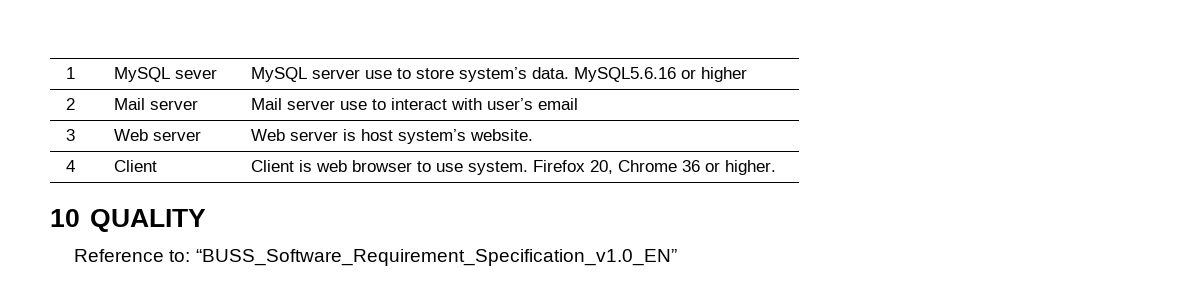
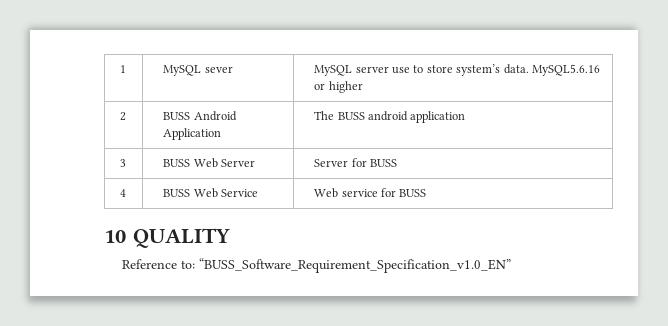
- 2 | Mail server | Mail server use to interact with user’s email
- 3 | Web server | Web server is host system’s website.
- 4 | Client | Client is web browser to use system. Firefox 20, Chrome 36 or higher.
+ 2 | BUSS Android Application | The BUSS android application
+ 3 | BUSS Web Server | Server for BUSS
+ 4 | BUSS Web Service | Web service for BUSS

